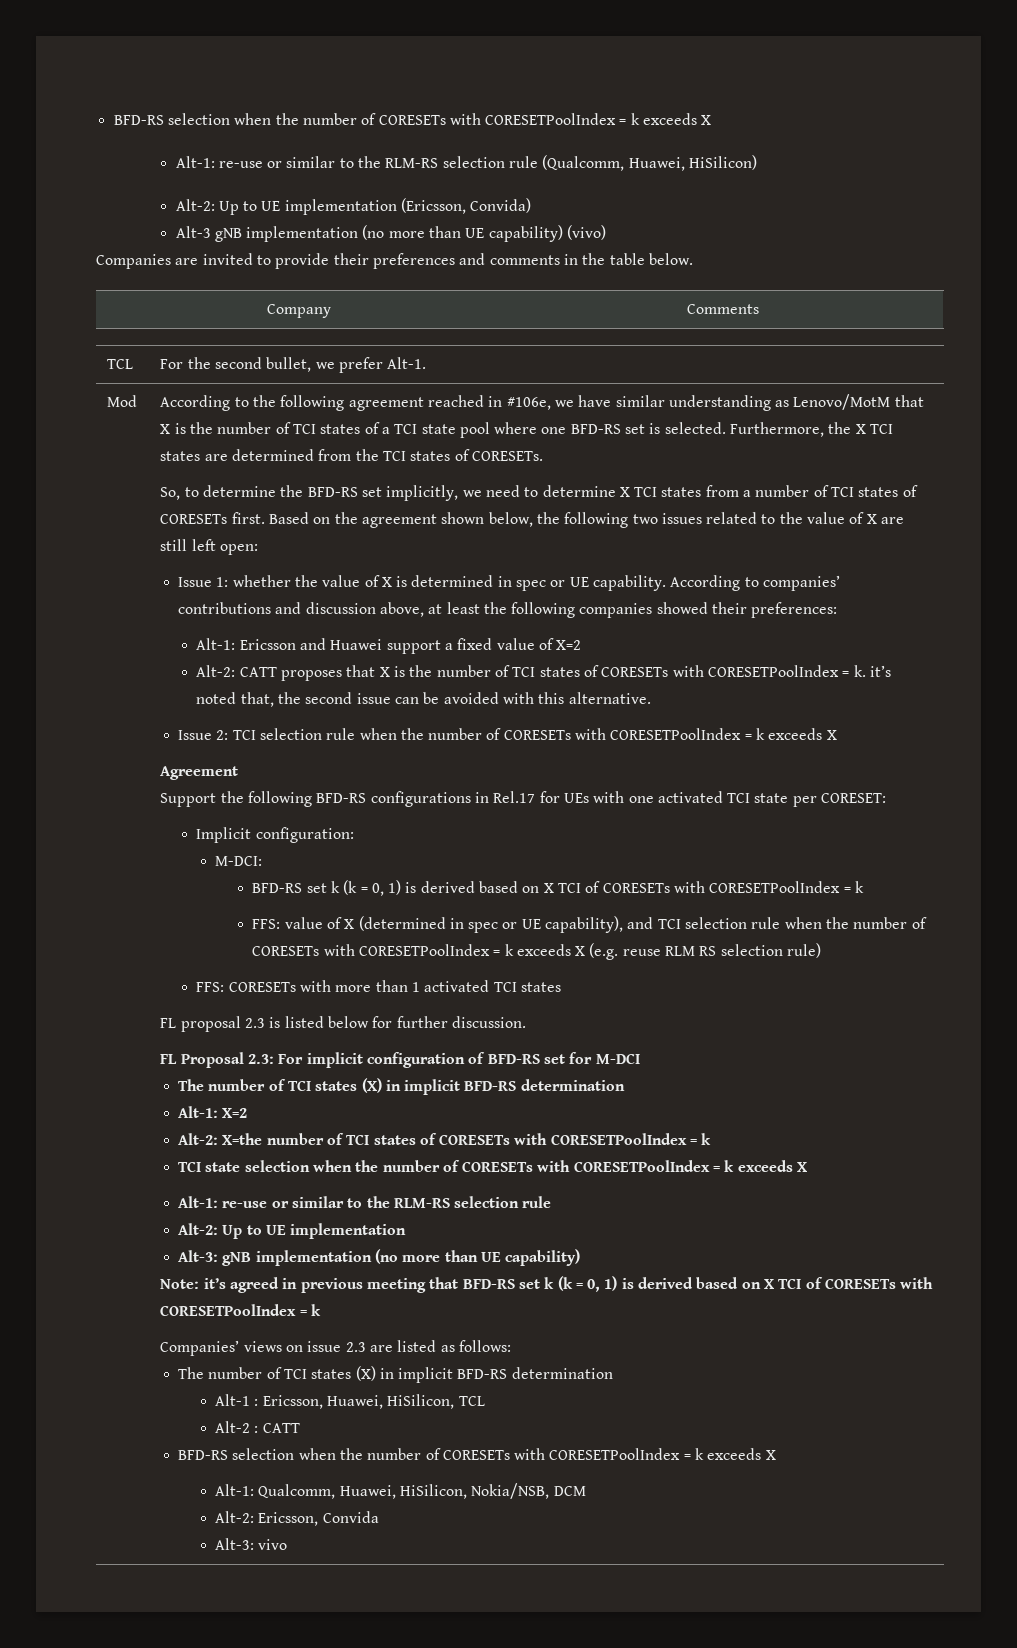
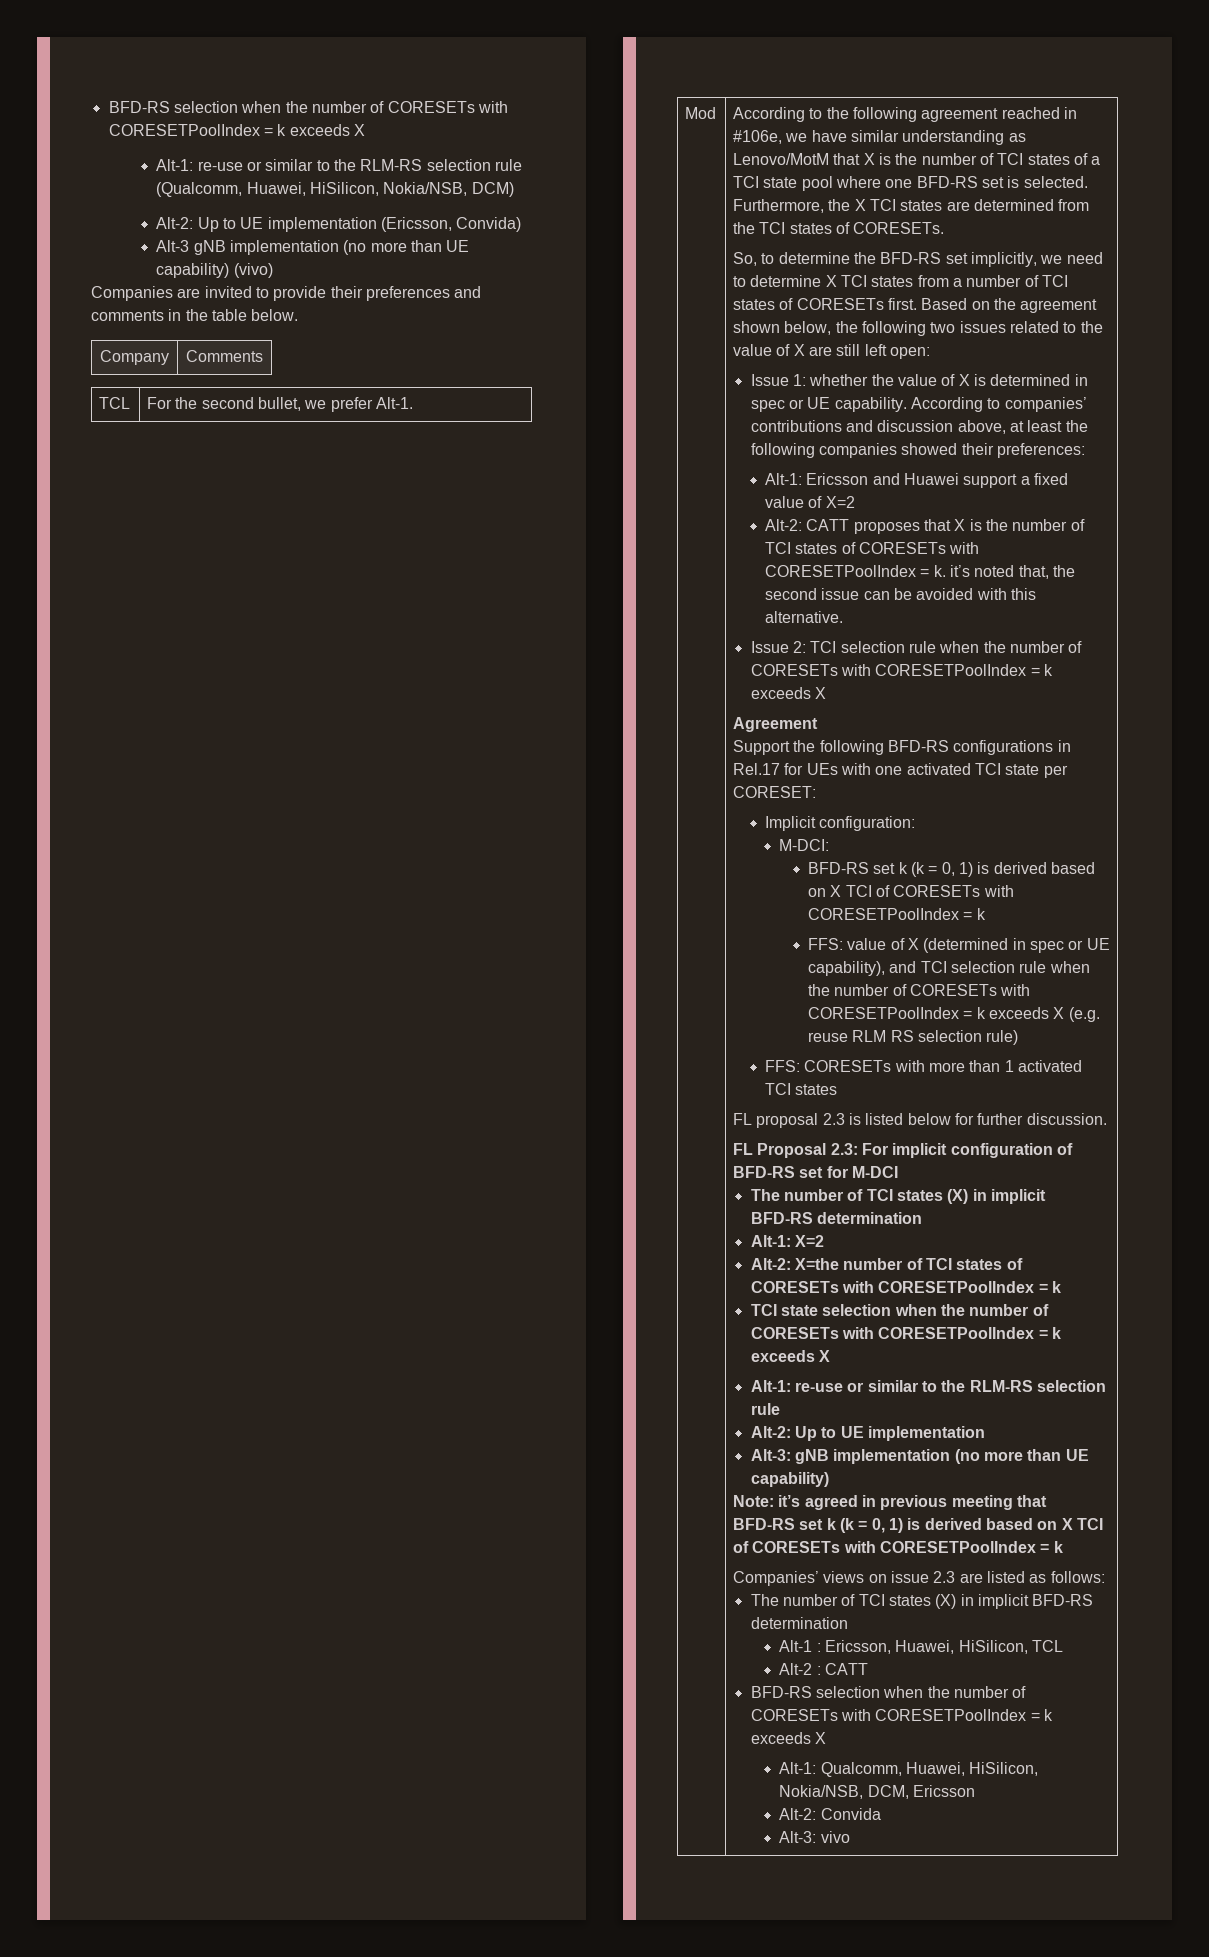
- Alt-1: re-use or similar to the RLM-RS selection rule (Qualcomm, Huawei, HiSilicon)
+ Alt-1: re-use or similar to the RLM-RS selection rule (Qualcomm, Huawei, HiSilicon, Nokia/NSB, DCM)
- Alt-1: Qualcomm, Huawei, HiSilicon, Nokia/NSB, DCM
- Alt-2: Ericsson, Convida
+ Alt-1: Qualcomm, Huawei, HiSilicon, Nokia/NSB, DCM, Ericsson
+ Alt-2: Convida

